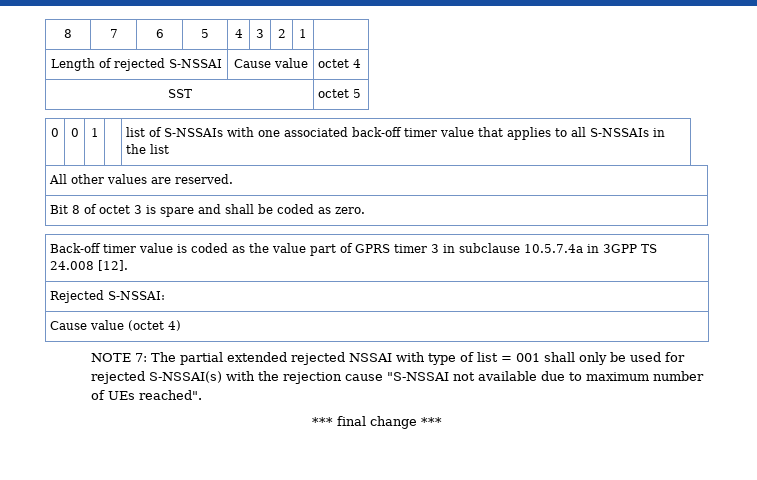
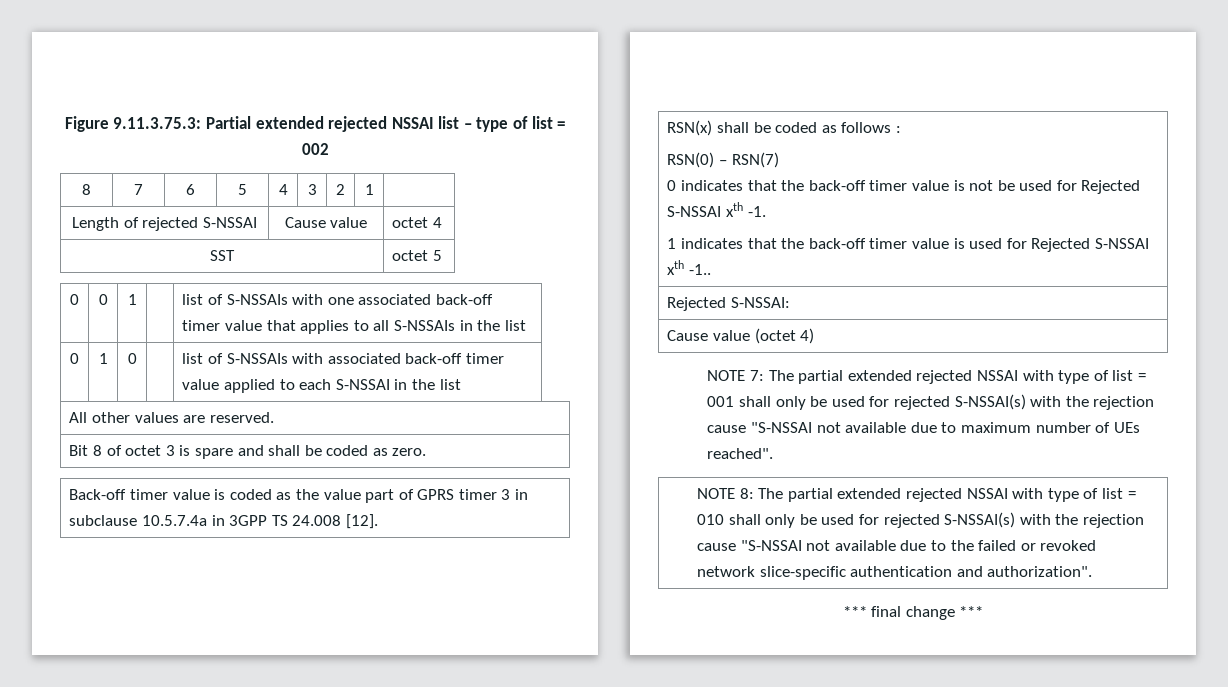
+ Figure 9.11.3.75.3: Partial extended rejected NSSAI list – type of list = 002
+ 0 | 1 | 0 | | list of S-NSSAIs with associated back-off timer value applied to each S-NSSAI in the list
+ RSN(x) shall be coded as follows :
+ RSN(0) – RSN(7)
+ 0 indicates that the back-off timer value is not be used for Rejected S-NSSAI xth -1.
+ 1 indicates that the back-off timer value is used for Rejected S-NSSAI xth -1..
+ NOTE 8: The partial extended rejected NSSAI with type of list = 010 shall only be used for rejected S-NSSAI(s) with the rejection cause "S-NSSAI not available due to the failed or revoked network slice-specific authentication and authorization".

